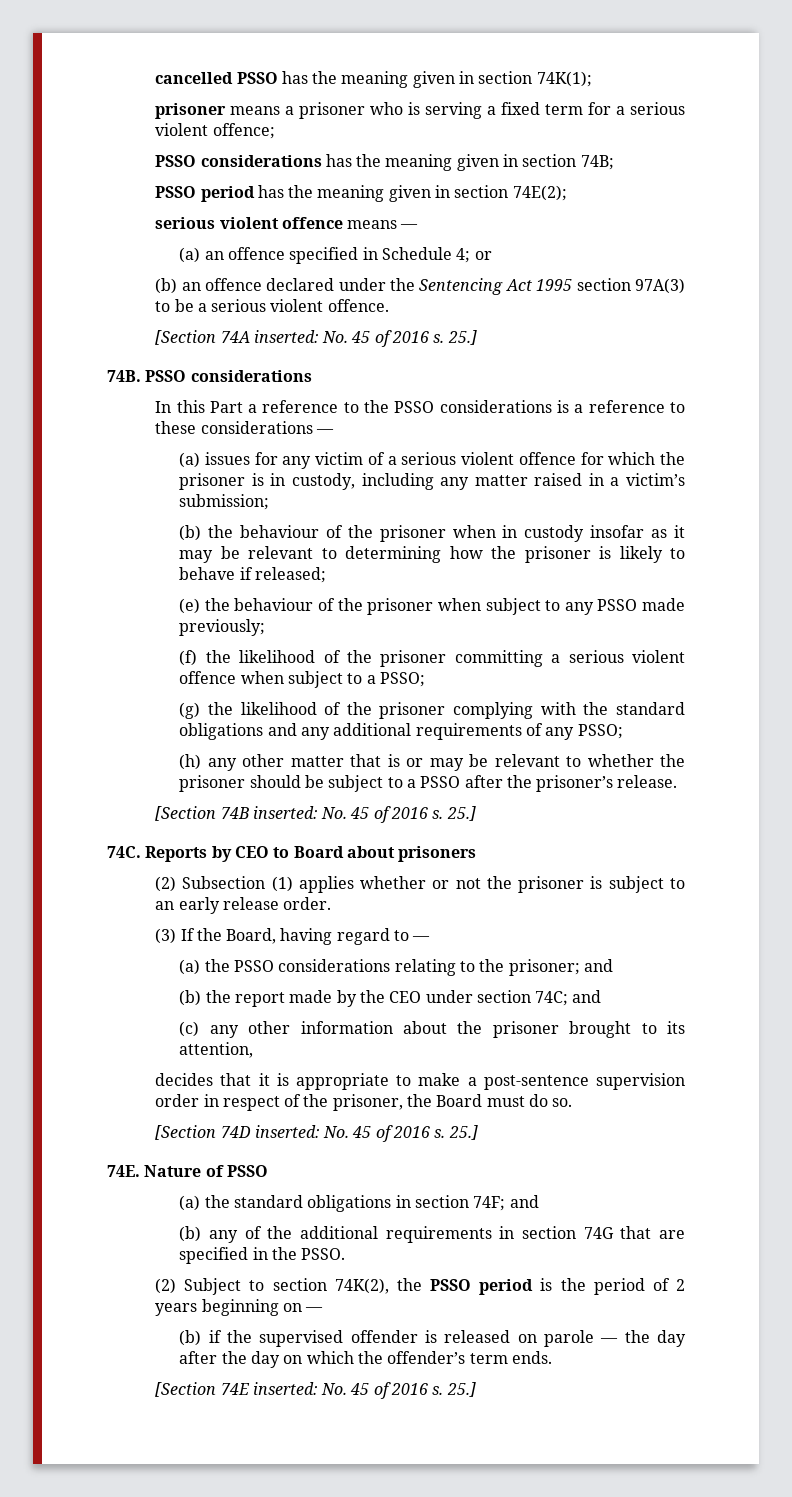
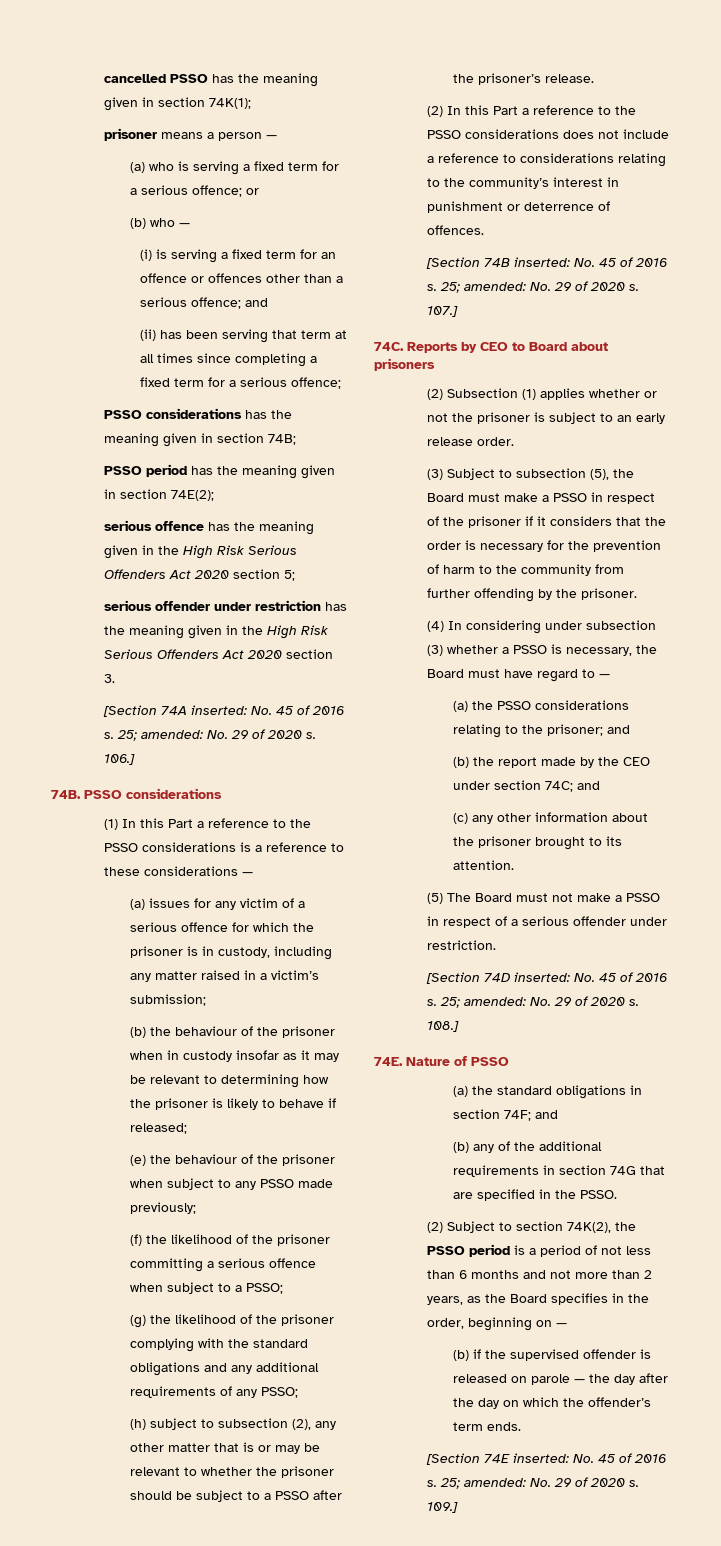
- prisoner means a prisoner who is serving a fixed term for a serious violent offence;
+ prisoner means a person —
+ (a) who is serving a fixed term for a serious offence; or
+ (b) who —
+ (i) is serving a fixed term for an offence or offences other than a serious offence; and
+ (ii) has been serving that term at all times since completing a fixed term for a serious offence;
- serious violent offence means —
- (a) an offence specified in Schedule 4; or
- (b) an offence declared under the Sentencing Act 1995 section 97A(3) to be a serious violent offence.
+ serious offence has the meaning given in the High Risk Serious Offenders Act 2020 section 5;
+ serious offender under restriction has the meaning given in the High Risk Serious Offenders Act 2020 section 3.
- [Section 74A inserted: No. 45 of 2016 s. 25.]
+ [Section 74A inserted: No. 45 of 2016 s. 25; amended: No. 29 of 2020 s. 106.]
- In this Part a reference to the PSSO considerations is a reference to these considerations —
+ (1) In this Part a reference to the PSSO considerations is a reference to these considerations —
- (a) issues for any victim of a serious violent offence for which the prisoner is in custody, including any matter raised in a victim’s submission;
+ (a) issues for any victim of a serious offence for which the prisoner is in custody, including any matter raised in a victim’s submission;
- (f) the likelihood of the prisoner committing a serious violent offence when subject to a PSSO;
+ (f) the likelihood of the prisoner committing a serious offence when subject to a PSSO;
- (h) any other matter that is or may be relevant to whether the prisoner should be subject to a PSSO after the prisoner’s release.
+ (h) subject to subsection (2), any other matter that is or may be relevant to whether the prisoner should be subject to a PSSO after the prisoner’s release.
+ (2) In this Part a reference to the PSSO considerations does not include a reference to considerations relating to the community’s interest in punishment or deterrence of offences.
- [Section 74B inserted: No. 45 of 2016 s. 25.]
+ [Section 74B inserted: No. 45 of 2016 s. 25; amended: No. 29 of 2020 s. 107.]
- (3) If the Board, having regard to —
+ (3) Subject to subsection (5), the Board must make a PSSO in respect of the prisoner if it considers that the order is necessary for the prevention of harm to the community from further offending by the prisoner.
+ (4) In considering under subsection (3) whether a PSSO is necessary, the Board must have regard to —
- (c) any other information about the prisoner brought to its attention,
- decides that it is appropriate to make a post-sentence supervision order in respect of the prisoner, the Board must do so.
+ (c) any other information about the prisoner brought to its attention.
+ (5) The Board must not make a PSSO in respect of a serious offender under restriction.
- [Section 74D inserted: No. 45 of 2016 s. 25.]
+ [Section 74D inserted: No. 45 of 2016 s. 25; amended: No. 29 of 2020 s. 108.]
- (2) Subject to section 74K(2), the PSSO period is the period of 2 years beginning on —
+ (2) Subject to section 74K(2), the PSSO period is a period of not less than 6 months and not more than 2 years, as the Board specifies in the order, beginning on —
- [Section 74E inserted: No. 45 of 2016 s. 25.]
+ [Section 74E inserted: No. 45 of 2016 s. 25; amended: No. 29 of 2020 s. 109.]

